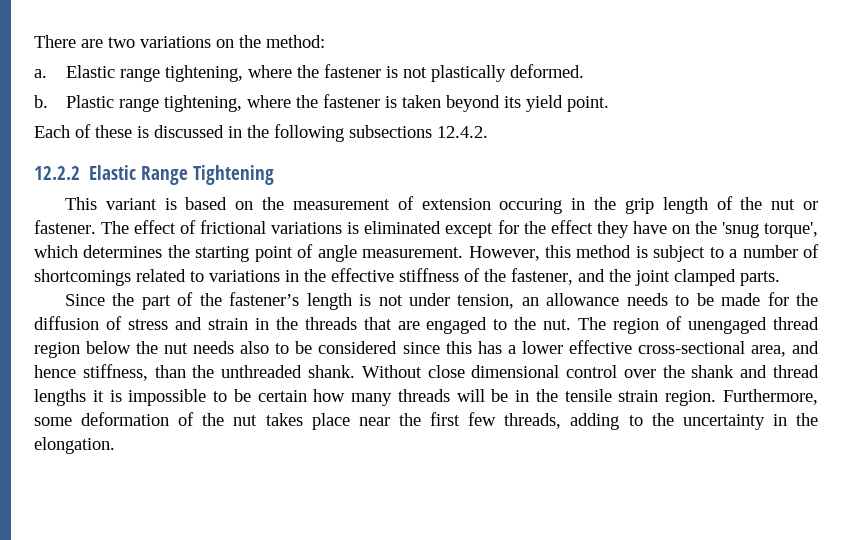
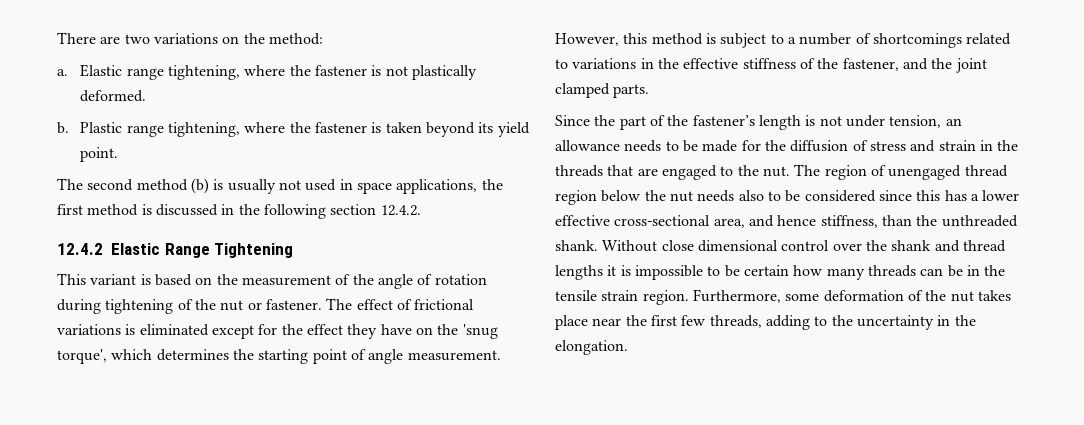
- Each of these is discussed in the following subsections 12.4.2.
+ The second method (b) is usually not used in space applications, the first method is discussed in the following section 12.4.2.
- 12.2.2 Elastic Range Tightening
+ 12.4.2 Elastic Range Tightening
- This variant is based on the measurement of extension occuring in the grip length of the nut or fastener.
+ This variant is based on the measurement of the angle of rotation during tightening of the nut or fastener.
- Without close dimensional control over the shank and thread lengths it is impossible to be certain how many threads will be in the tensile strain region.
+ Without close dimensional control over the shank and thread lengths it is impossible to be certain how many threads can be in the tensile strain region.

